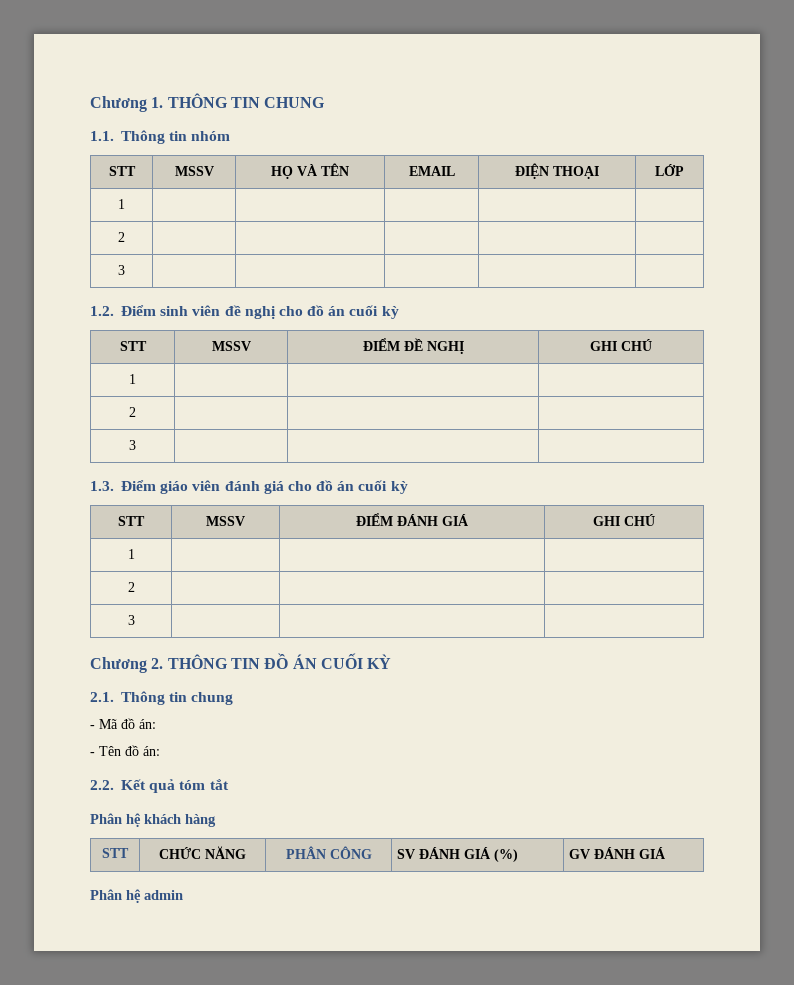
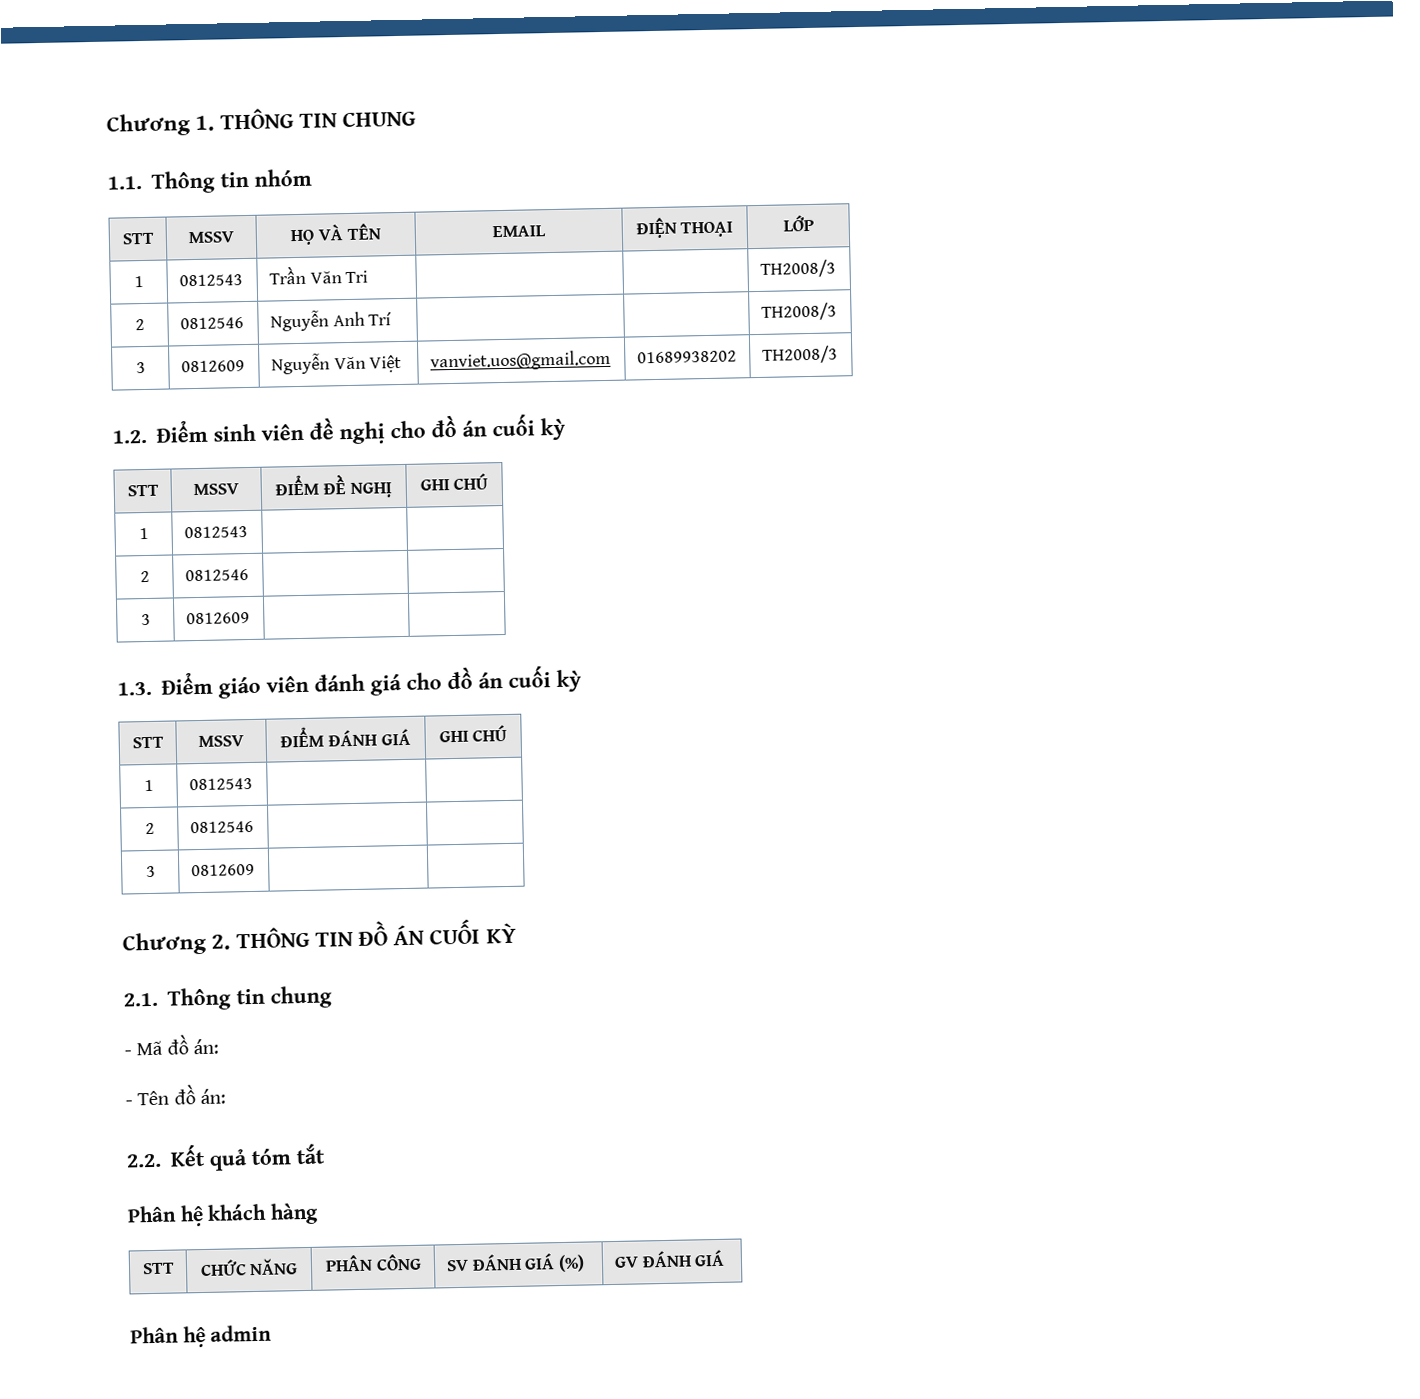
- 1 | | | | |
- 2 | | | | |
- 3 | | | | |
+ 1 | 0812543 | Trần Văn Tri | | | TH2008/3
+ 2 | 0812546 | Nguyễn Anh Trí | | | TH2008/3
+ 3 | 0812609 | Nguyễn Văn Việt | vanviet.uos@gmail.com | 01689938202 | TH2008/3
  STT | MSSV | ĐIỂM ĐỀ NGHỊ | GHI CHÚ
- 1 | | |
- 2 | | |
- 3 | | |
+ 1 | 0812543 | |
+ 2 | 0812546 | |
+ 3 | 0812609 | |
  STT | MSSV | ĐIỂM ĐÁNH GIÁ | GHI CHÚ
- 1 | | |
- 2 | | |
- 3 | | |
+ 1 | 0812543 | |
+ 2 | 0812546 | |
+ 3 | 0812609 | |

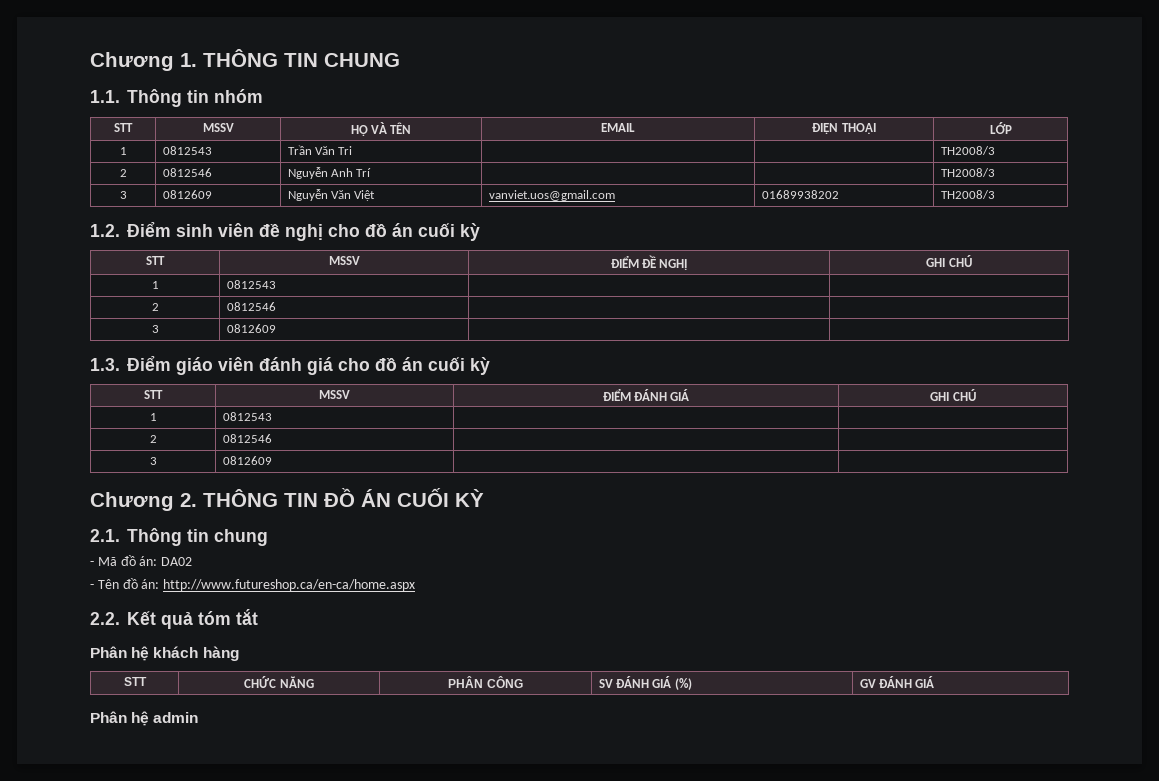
- - Mã đồ án:
+ - Mã đồ án: DA02
- - Tên đồ án:
+ - Tên đồ án: http://www.futureshop.ca/en-ca/home.aspx

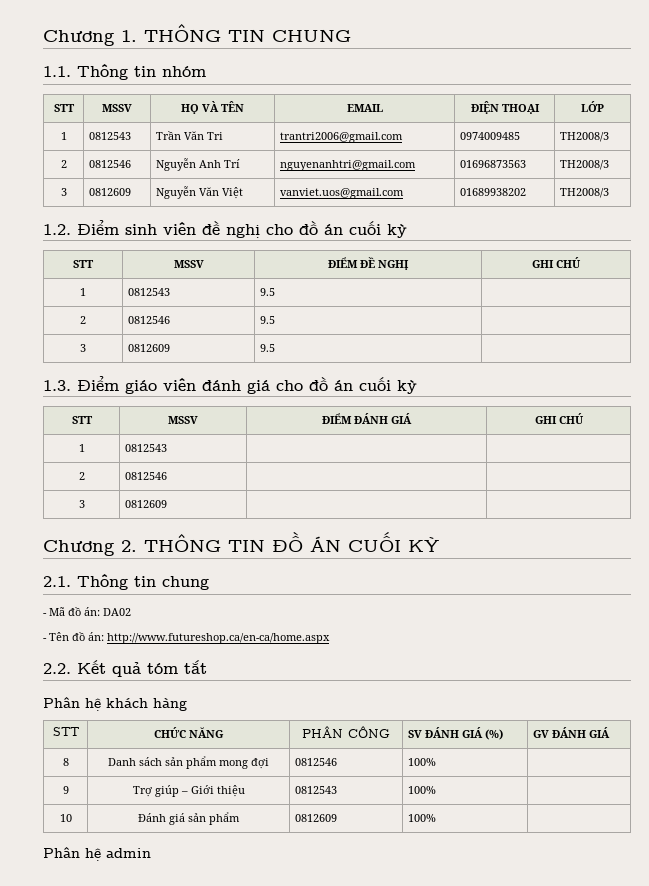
- 1 | 0812543 | Trần Văn Tri | | | TH2008/3
+ 1 | 0812543 | Trần Văn Tri | trantri2006@gmail.com | 0974009485 | TH2008/3
- 2 | 0812546 | Nguyễn Anh Trí | | | TH2008/3
+ 2 | 0812546 | Nguyễn Anh Trí | nguyenanhtri@gmail.com | 01696873563 | TH2008/3
  STT | MSSV | ĐIỂM ĐỀ NGHỊ | GHI CHÚ
- 1 | 0812543 | |
- 2 | 0812546 | |
- 3 | 0812609 | |
+ 1 | 0812543 | 9.5 |
+ 2 | 0812546 | 9.5 |
+ 3 | 0812609 | 9.5 |
+ 8 | Danh sách sản phẩm mong đợi | 0812546 | 100% |
+ 9 | Trợ giúp – Giới thiệu | 0812543 | 100% |
+ 10 | Đánh giá sản phẩm | 0812609 | 100% |

